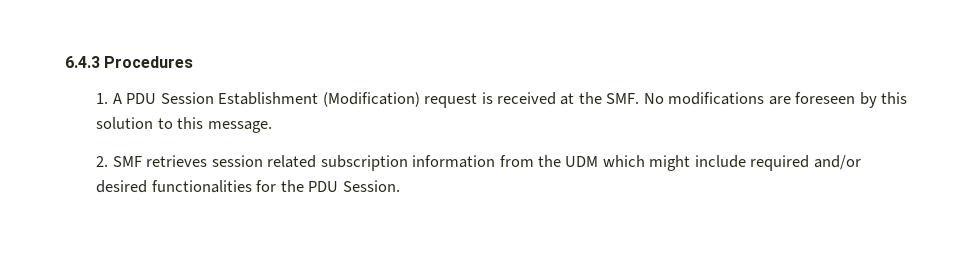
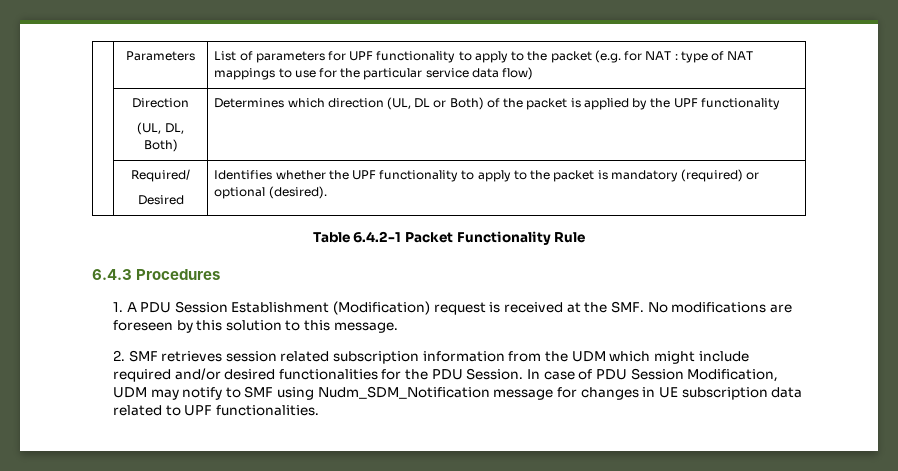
+ | Parameters | List of parameters for UPF functionality to apply to the packet (e.g. for NAT : type of NAT mappings to use for the particular service data flow)
+ | Direction
+ (UL, DL, Both) | Determines which direction (UL, DL or Both) of the packet is applied by the UPF functionality
+ | Required/
+ Desired | Identifies whether the UPF functionality to apply to the packet is mandatory (required) or optional (desired).
+ Table 6.4.2-1 Packet Functionality Rule
+ In case of PDU Session Modification, UDM may notify to SMF using Nudm_SDM_Notification message for changes in UE subscription data related to UPF functionalities.

